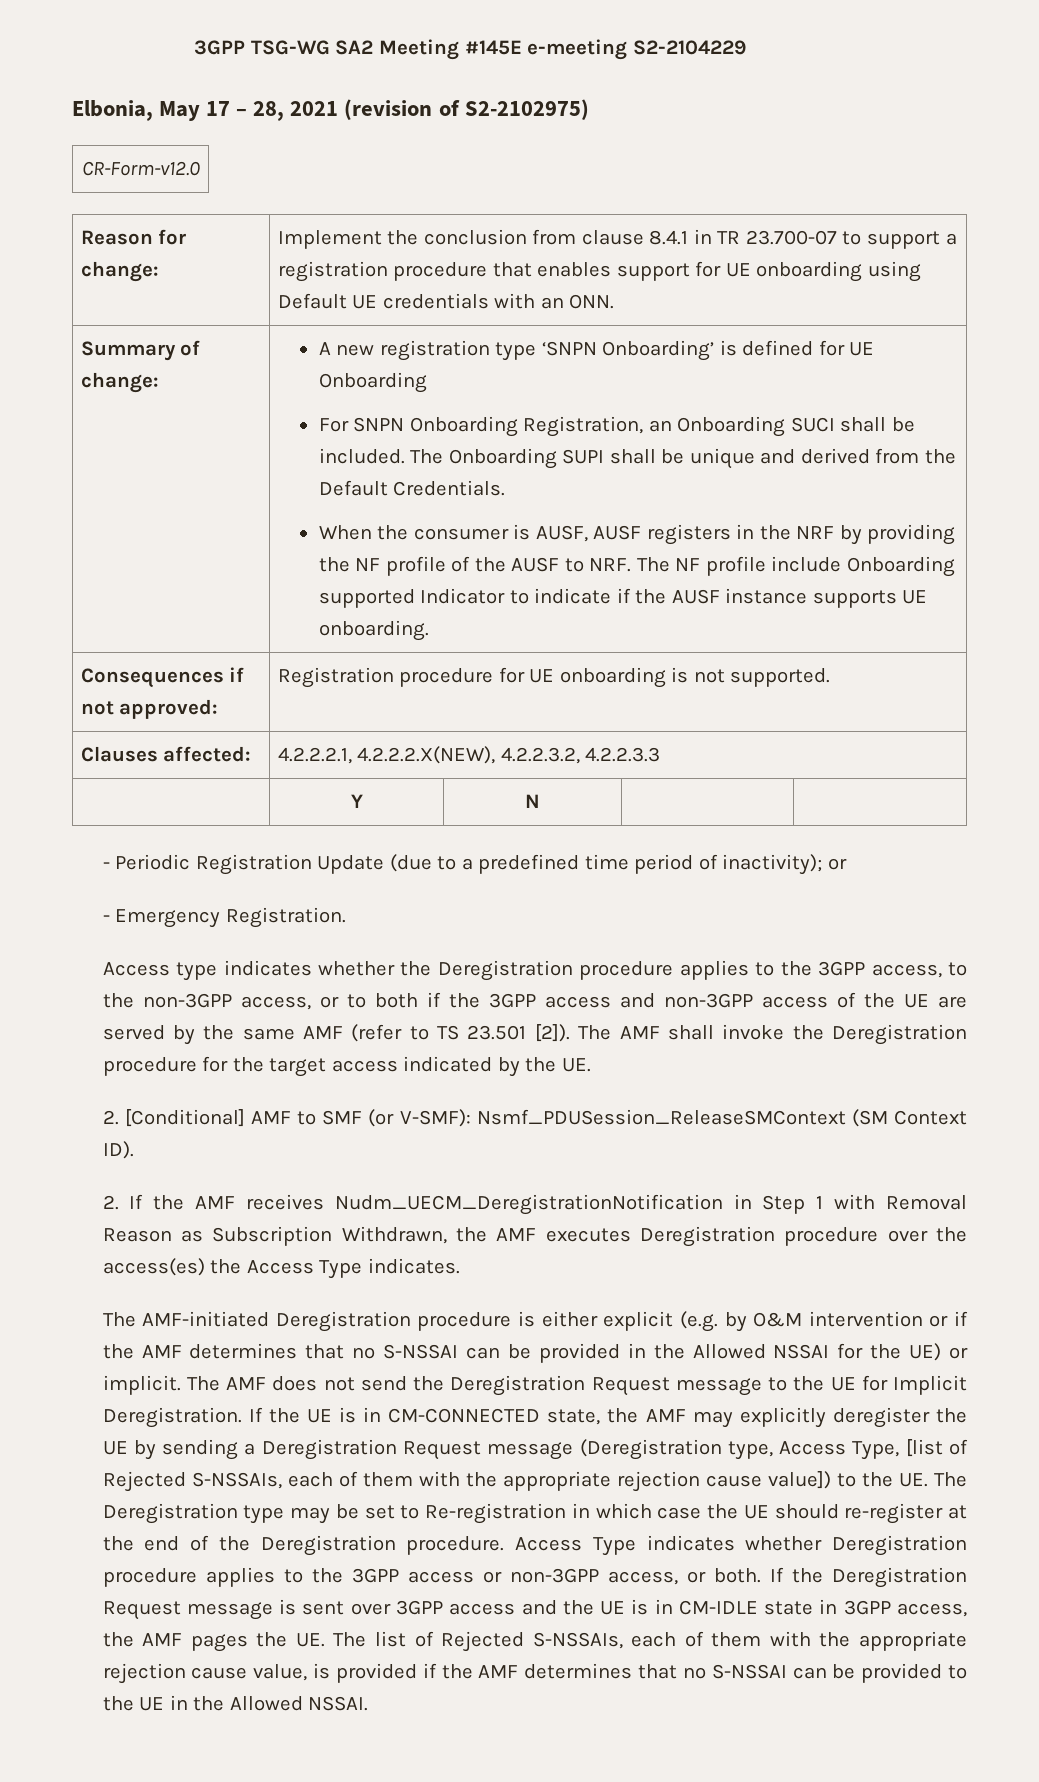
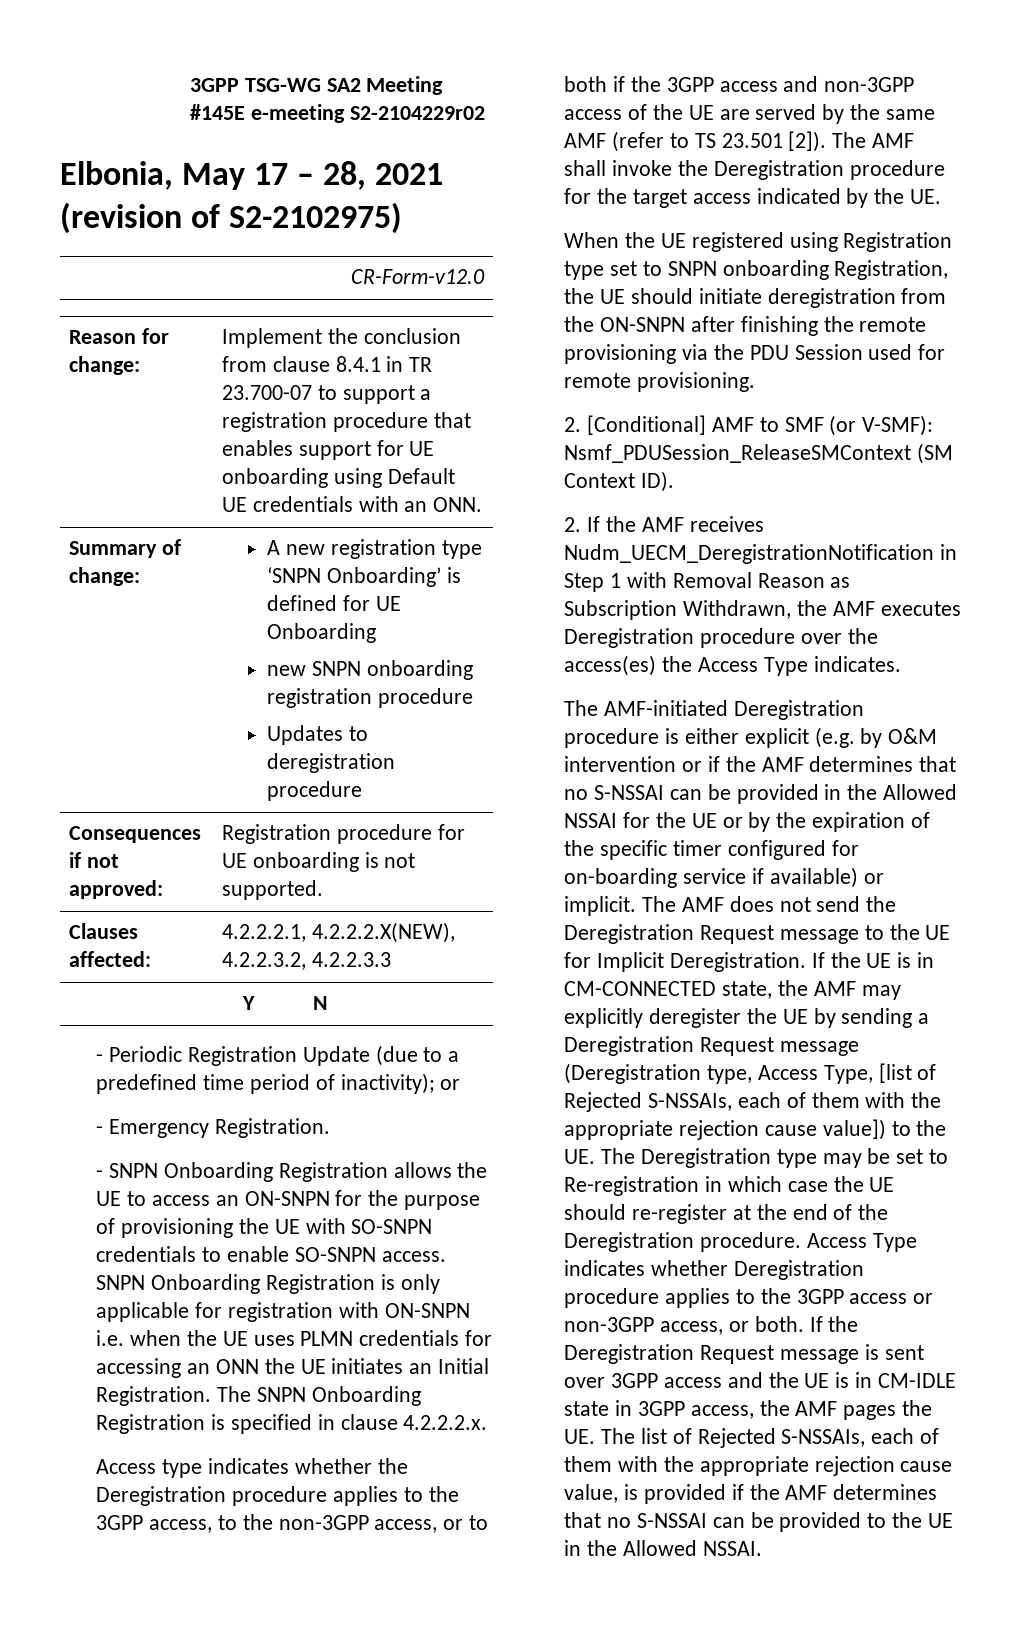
- 3GPP TSG-WG SA2 Meeting #145E e-meeting S2-2104229
+ 3GPP TSG-WG SA2 Meeting #145E e-meeting S2-2104229r02
- For SNPN Onboarding Registration, an Onboarding SUCI shall be included. The Onboarding SUPI shall be unique and derived from the Default Credentials.
- When the consumer is AUSF, AUSF registers in the NRF by providing the NF profile of the AUSF to NRF. The NF profile include Onboarding supported Indicator to indicate if the AUSF instance supports UE onboarding.
+ new SNPN onboarding registration procedure
+ Updates to deregistration procedure
+ - SNPN Onboarding Registration allows the UE to access an ON-SNPN for the purpose of provisioning the UE with SO-SNPN credentials to enable SO-SNPN access. SNPN Onboarding Registration is only applicable for registration with ON-SNPN i.e. when the UE uses PLMN credentials for accessing an ONN the UE initiates an Initial Registration. The SNPN Onboarding Registration is specified in clause 4.2.2.2.x.
+ When the UE registered using Registration type set to SNPN onboarding Registration, the UE should initiate deregistration from the ON-SNPN after finishing the remote provisioning via the PDU Session used for remote provisioning.
- The AMF-initiated Deregistration procedure is either explicit (e.g. by O&M intervention or if the AMF determines that no S-NSSAI can be provided in the Allowed NSSAI for the UE) or implicit.
+ The AMF-initiated Deregistration procedure is either explicit (e.g. by O&M intervention or if the AMF determines that no S-NSSAI can be provided in the Allowed NSSAI for the UE or by the expiration of the specific timer configured for on-boarding service if available) or implicit.

